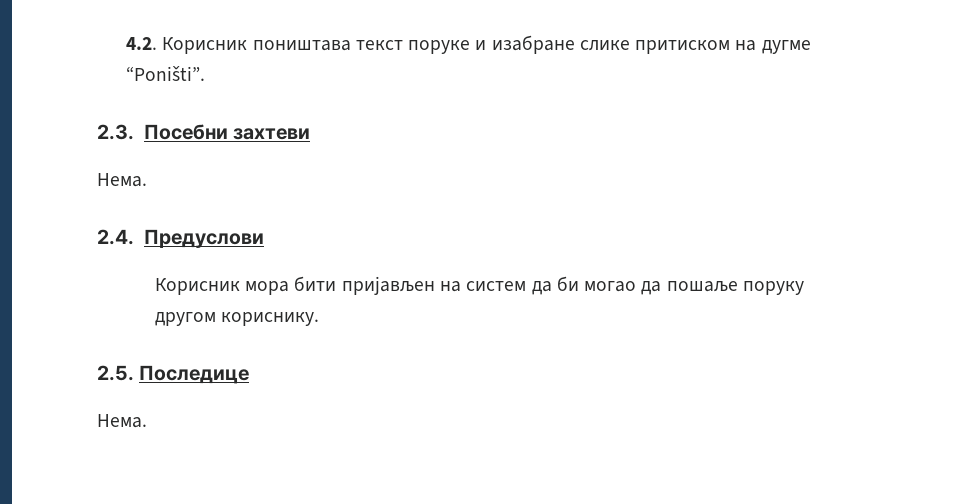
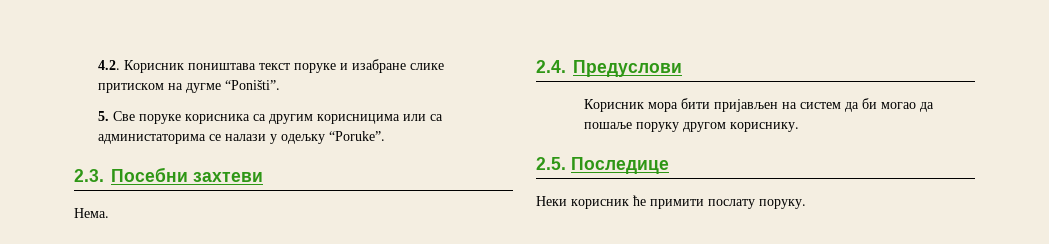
+ 5. Све поруке корисника са другим корисницима или са администаторима се налази у одељку “Poruke”.
  2.5. Последице
- Нема.
+ Неки корисник ће примити послату поруку.

